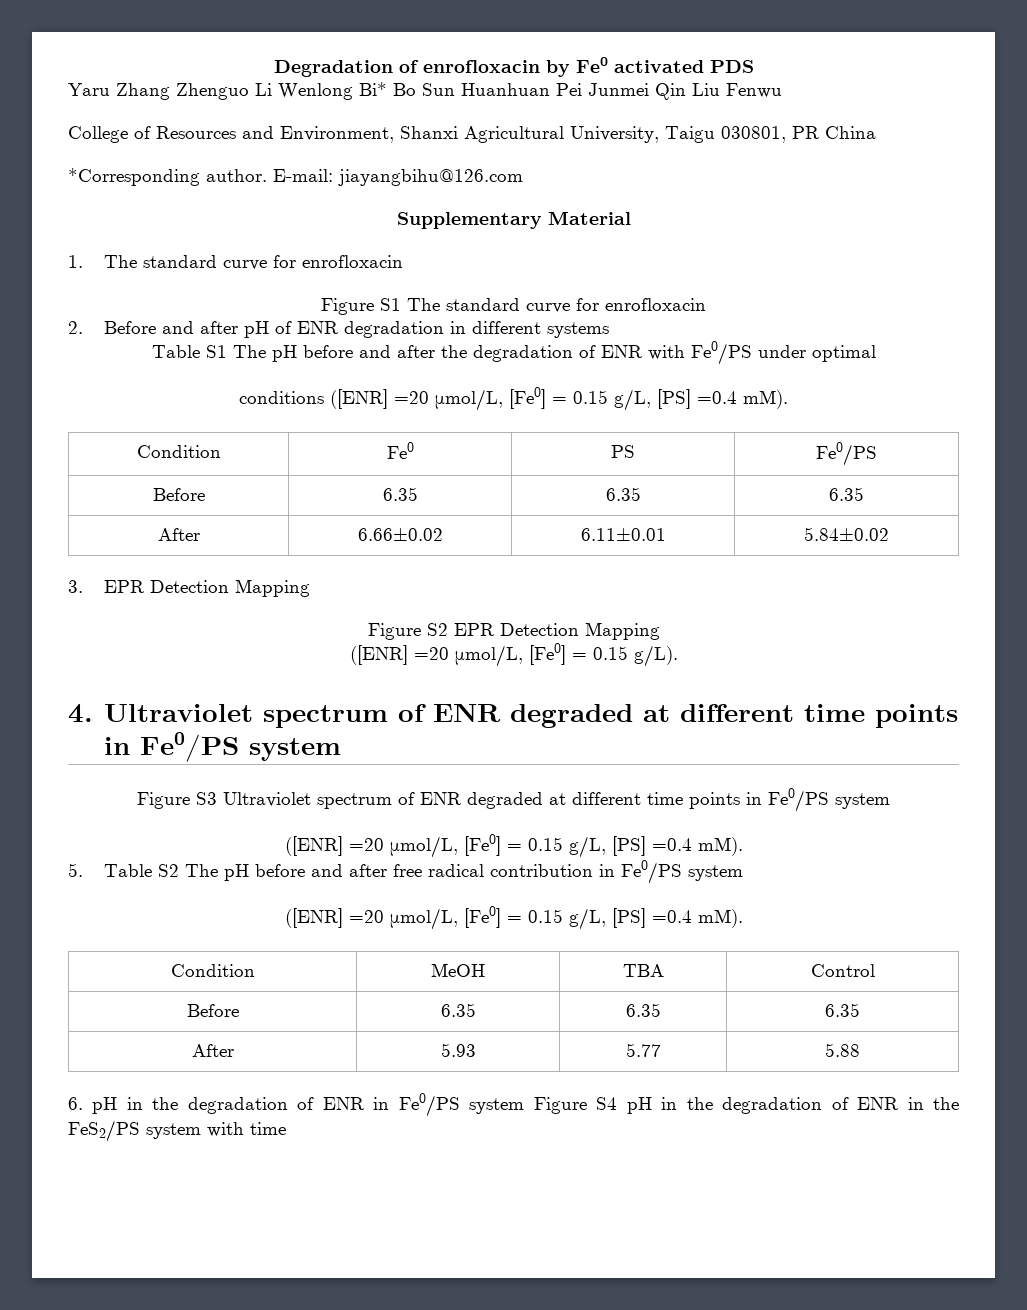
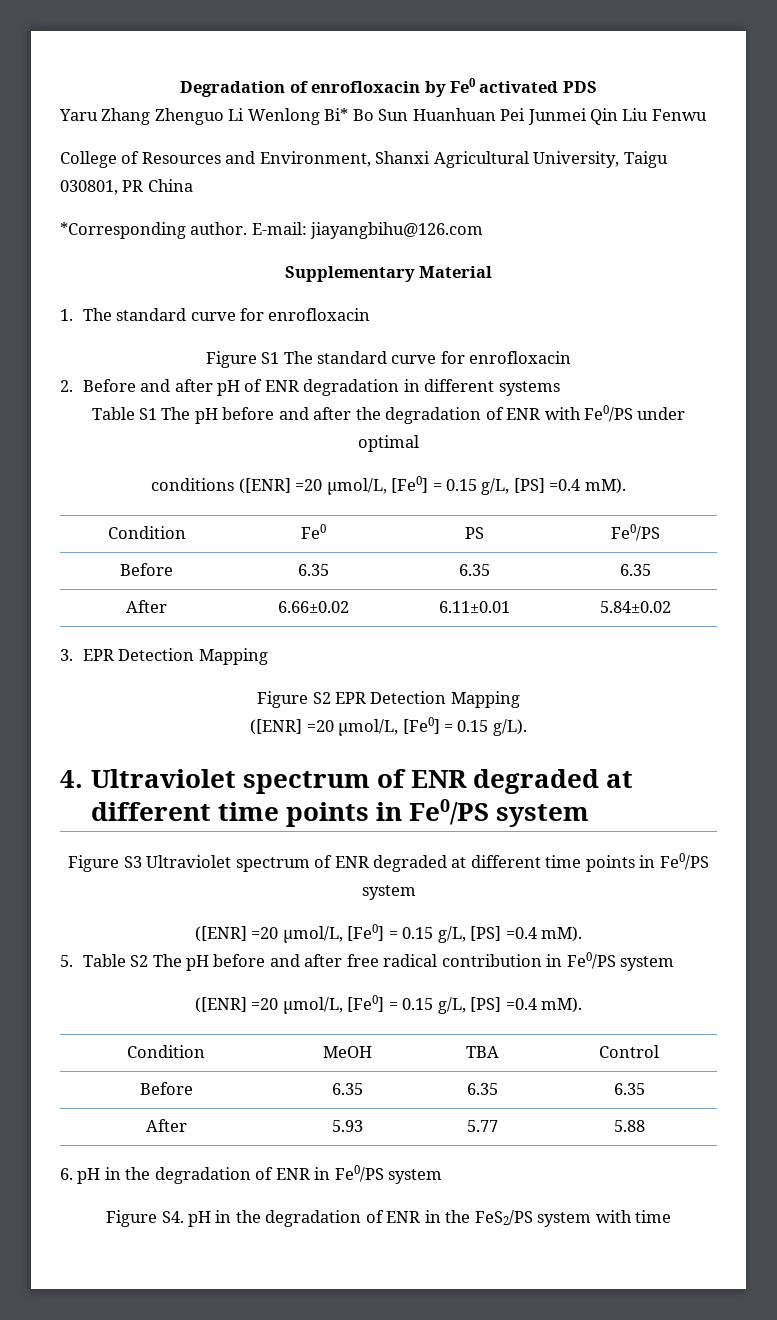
- 6. pH in the degradation of ENR in Fe0/PS system Figure S4 pH in the degradation of ENR in the FeS2/PS system with time
+ 6. pH in the degradation of ENR in Fe0/PS system
+ Figure S4. pH in the degradation of ENR in the FeS2/PS system with time

